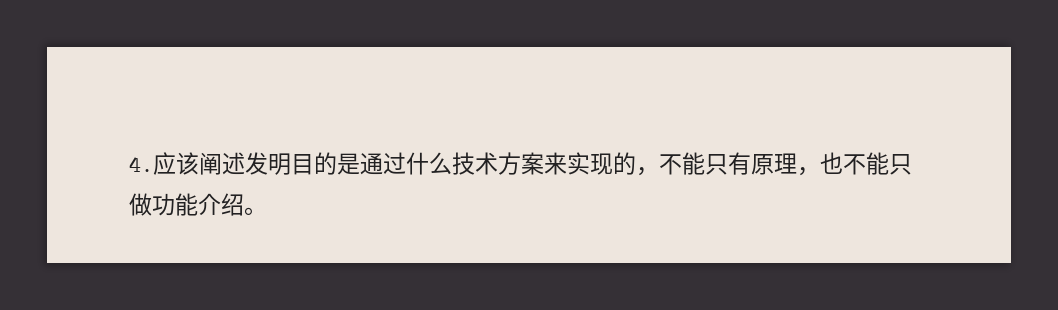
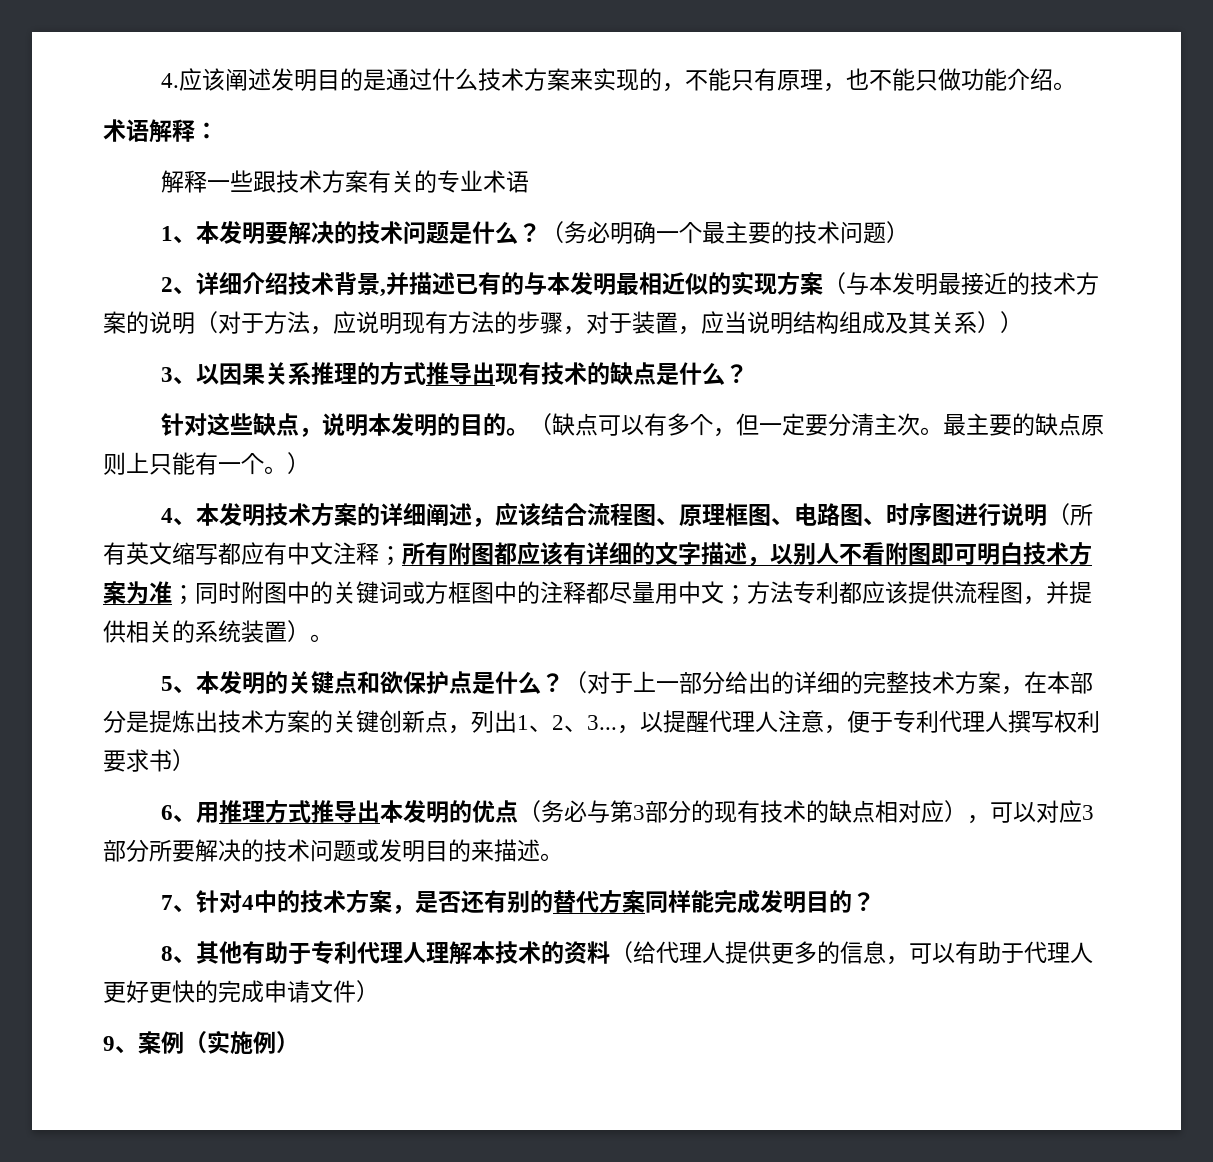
+ 术语解释：
+ 解释一些跟技术方案有关的专业术语
+ 1、本发明要解决的技术问题是什么？（务必明确一个最主要的技术问题）
+ 2、详细介绍技术背景,并描述已有的与本发明最相近似的实现方案（与本发明最接近的技术方案的说明（对于方法，应说明现有方法的步骤，对于装置，应当说明结构组成及其关系））
+ 3、以因果关系推理的方式推导出现有技术的缺点是什么？
+ 针对这些缺点，说明本发明的目的。（缺点可以有多个，但一定要分清主次。最主要的缺点原则上只能有一个。）
+ 4、本发明技术方案的详细阐述，应该结合流程图、原理框图、电路图、时序图进行说明（所有英文缩写都应有中文注释；所有附图都应该有详细的文字描述，以别人不看附图即可明白技术方案为准；同时附图中的关键词或方框图中的注释都尽量用中文；方法专利都应该提供流程图，并提供相关的系统装置）。
+ 5、本发明的关键点和欲保护点是什么？（对于上一部分给出的详细的完整技术方案，在本部分是提炼出技术方案的关键创新点，列出1、2、3...，以提醒代理人注意，便于专利代理人撰写权利要求书）
+ 6、用推理方式推导出本发明的优点（务必与第3部分的现有技术的缺点相对应），可以对应3部分所要解决的技术问题或发明目的来描述。
+ 7、针对4中的技术方案，是否还有别的替代方案同样能完成发明目的？
+ 8、其他有助于专利代理人理解本技术的资料（给代理人提供更多的信息，可以有助于代理人更好更快的完成申请文件）
+ 9、案例（实施例）

